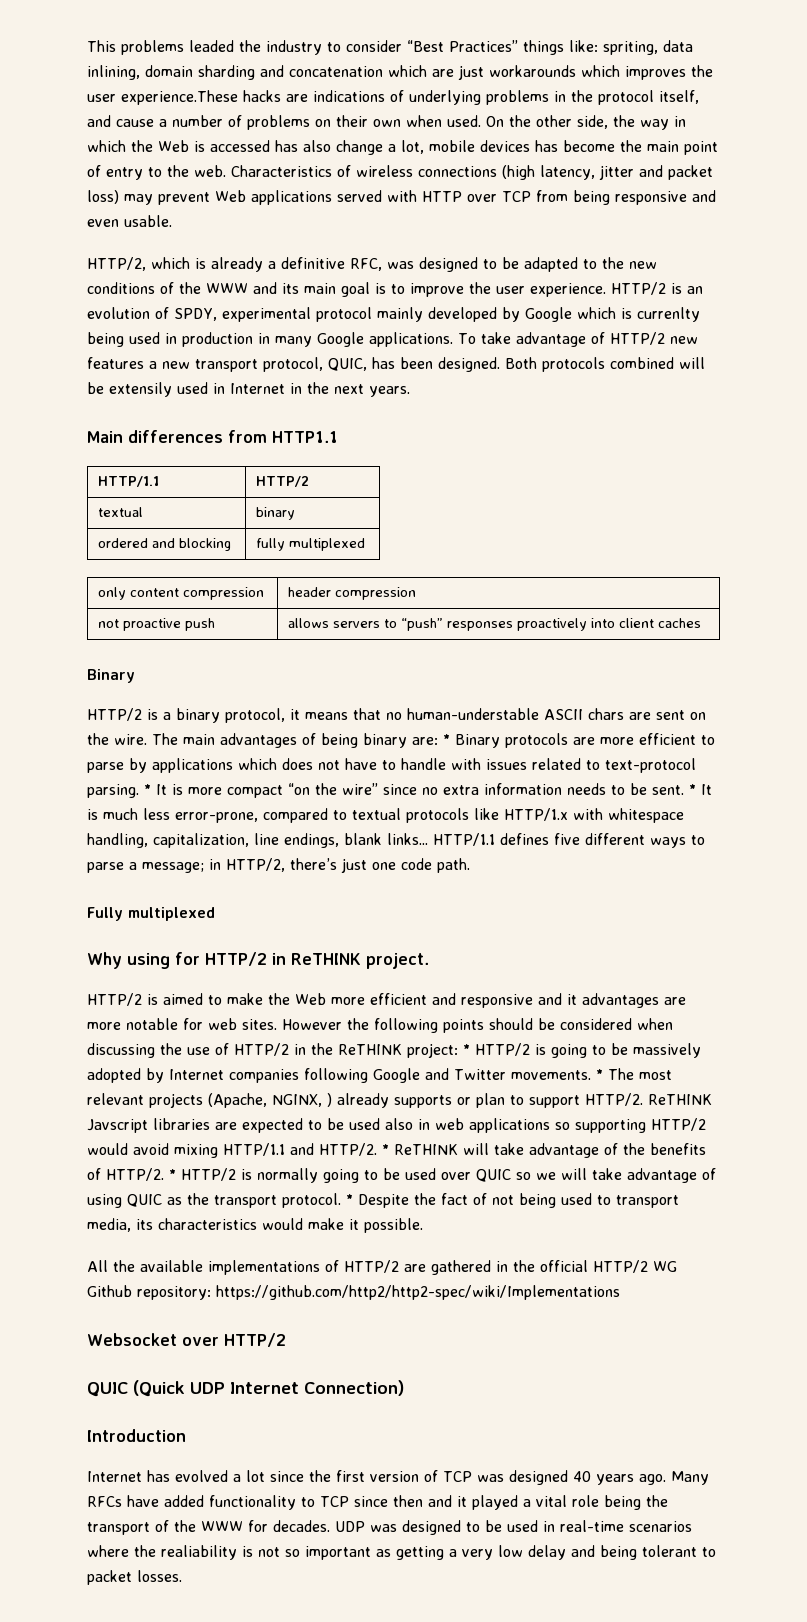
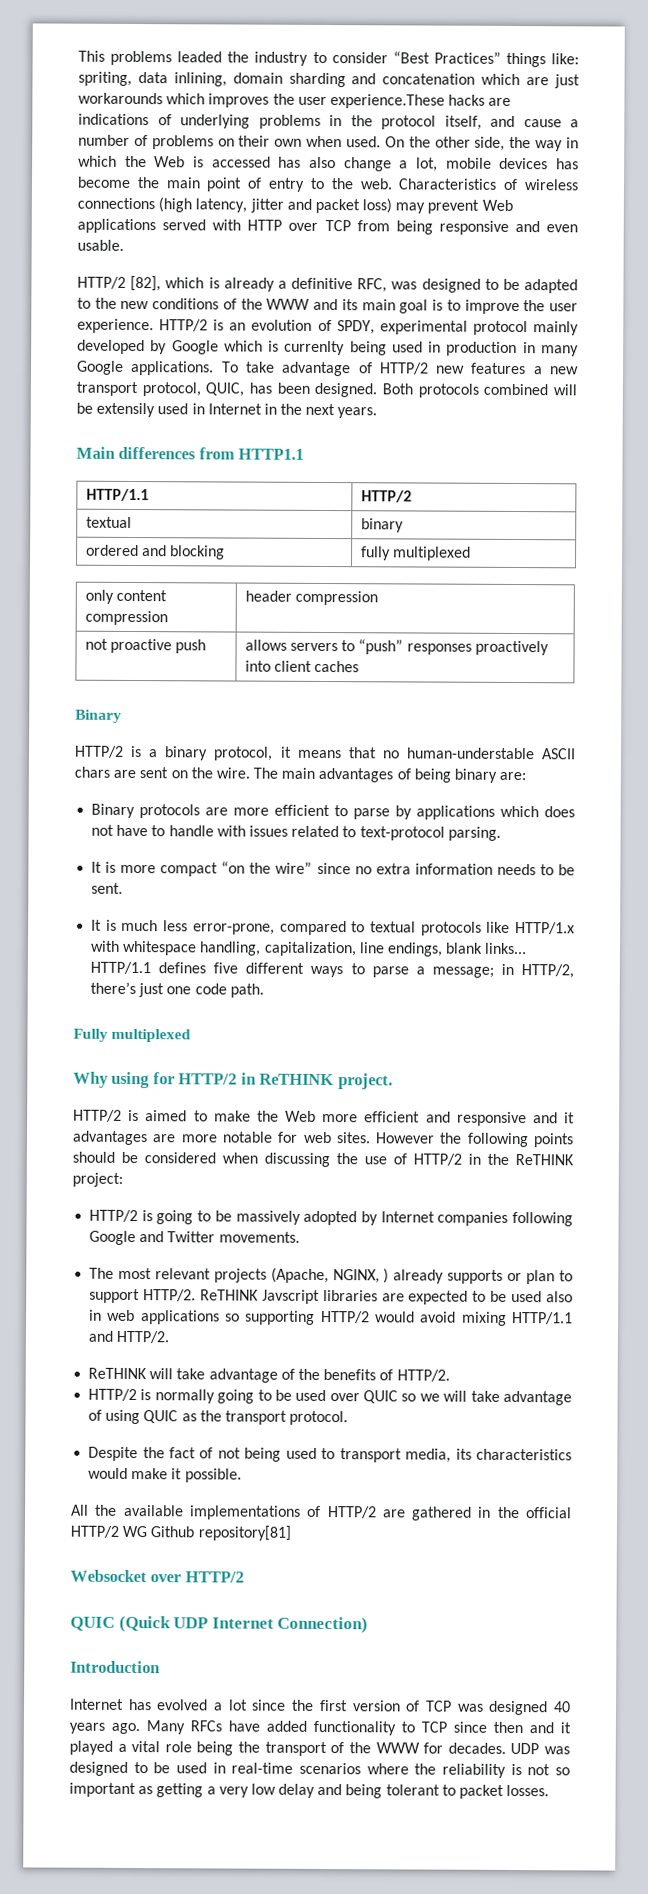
- HTTP/2, which is already a definitive RFC, was designed to be adapted to the new conditions of the WWW and its main goal is to improve the user experience.
+ HTTP/2 [82], which is already a definitive RFC, was designed to be adapted to the new conditions of the WWW and its main goal is to improve the user experience.
- The main advantages of being binary are: * Binary protocols are more efficient to parse by applications which does not have to handle with issues related to text-protocol parsing. * It is more compact “on the wire” since no extra information needs to be sent. * It is much less error-prone, compared to textual protocols like HTTP/1.x with whitespace handling, capitalization, line endings, blank links...
+ The main advantages of being binary are:
+ Binary protocols are more efficient to parse by applications which does not have to handle with issues related to text-protocol parsing.
+ It is more compact “on the wire” since no extra information needs to be sent.
+ It is much less error-prone, compared to textual protocols like HTTP/1.x with whitespace handling, capitalization, line endings, blank links...
- However the following points should be considered when discussing the use of HTTP/2 in the ReTHINK project: * HTTP/2 is going to be massively adopted by Internet companies following Google and Twitter movements. * The most relevant projects (Apache, NGINX, ) already supports or plan to support HTTP/2.
+ However the following points should be considered when discussing the use of HTTP/2 in the ReTHINK project:
+ HTTP/2 is going to be massively adopted by Internet companies following Google and Twitter movements.
+ The most relevant projects (Apache, NGINX, ) already supports or plan to support HTTP/2.
- ReTHINK Javscript libraries are expected to be used also in web applications so supporting HTTP/2 would avoid mixing HTTP/1.1 and HTTP/2. * ReTHINK will take advantage of the benefits of HTTP/2. * HTTP/2 is normally going to be used over QUIC so we will take advantage of using QUIC as the transport protocol. * Despite the fact of not being used to transport media, its characteristics would make it possible.
+ ReTHINK Javscript libraries are expected to be used also in web applications so supporting HTTP/2 would avoid mixing HTTP/1.1 and HTTP/2.
+ ReTHINK will take advantage of the benefits of HTTP/2.
+ HTTP/2 is normally going to be used over QUIC so we will take advantage of using QUIC as the transport protocol.
+ Despite the fact of not being used to transport media, its characteristics would make it possible.
- All the available implementations of HTTP/2 are gathered in the official HTTP/2 WG Github repository: https://github.com/http2/http2-spec/wiki/Implementations
+ All the available implementations of HTTP/2 are gathered in the official HTTP/2 WG Github repository[81]
- UDP was designed to be used in real-time scenarios where the realiability is not so important as getting a very low delay and being tolerant to packet losses.
+ UDP was designed to be used in real-time scenarios where the reliability is not so important as getting a very low delay and being tolerant to packet losses.

